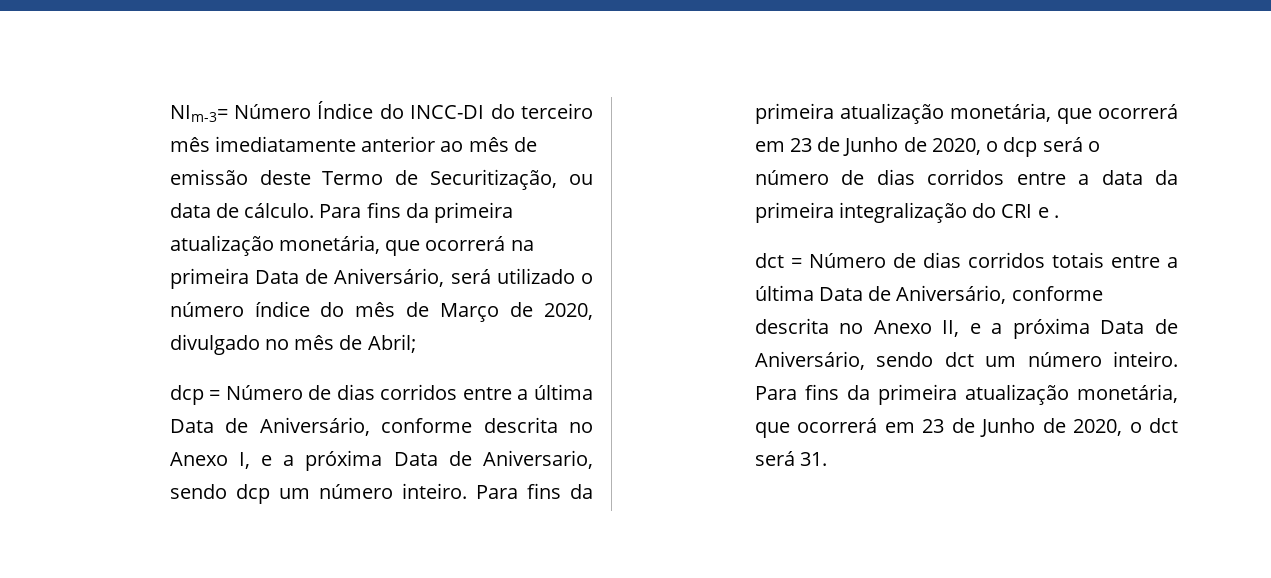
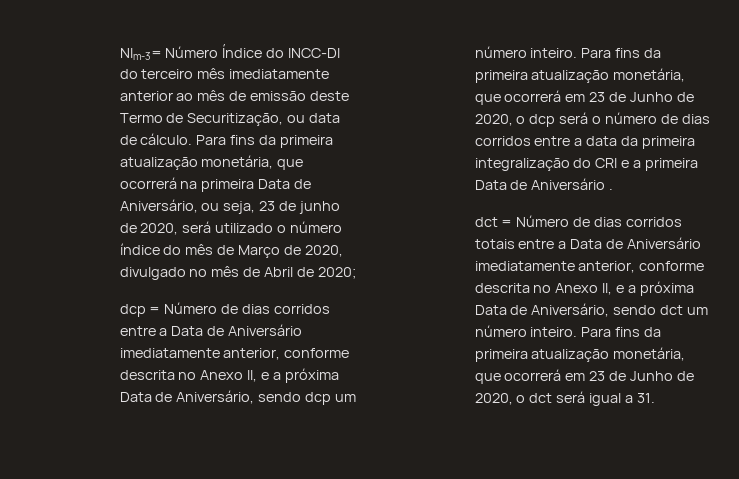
- Para fins da primeira atualização monetária, que ocorrerá na primeira Data de Aniversário, será utilizado o número índice do mês de Março de 2020, divulgado no mês de Abril;
+ Para fins da primeira atualização monetária, que ocorrerá na primeira Data de Aniversário, ou seja, 23 de junho de 2020, será utilizado o número índice do mês de Março de 2020, divulgado no mês de Abril de 2020;
- dcp = Número de dias corridos entre a última Data de Aniversário, conforme descrita no Anexo I, e a próxima Data de Aniversario, sendo dcp um número inteiro.
+ dcp = Número de dias corridos entre a Data de Aniversário imediatamente anterior, conforme descrita no Anexo II, e a próxima Data de Aniversário, sendo dcp um número inteiro.
- Para fins da primeira atualização monetária, que ocorrerá em 23 de Junho de 2020, o dcp será o número de dias corridos entre a data da primeira integralização do CRI e .
+ Para fins da primeira atualização monetária, que ocorrerá em 23 de Junho de 2020, o dcp será o número de dias corridos entre a data da primeira integralização do CRI e a primeira Data de Aniversário .
- dct = Número de dias corridos totais entre a última Data de Aniversário, conforme descrita no Anexo II, e a próxima Data de Aniversário, sendo dct um número inteiro.
+ dct = Número de dias corridos totais entre a Data de Aniversário imediatamente anterior, conforme descrita no Anexo II, e a próxima Data de Aniversário, sendo dct um número inteiro.
- Para fins da primeira atualização monetária, que ocorrerá em 23 de Junho de 2020, o dct será 31.
+ Para fins da primeira atualização monetária, que ocorrerá em 23 de Junho de 2020, o dct será igual a 31.

